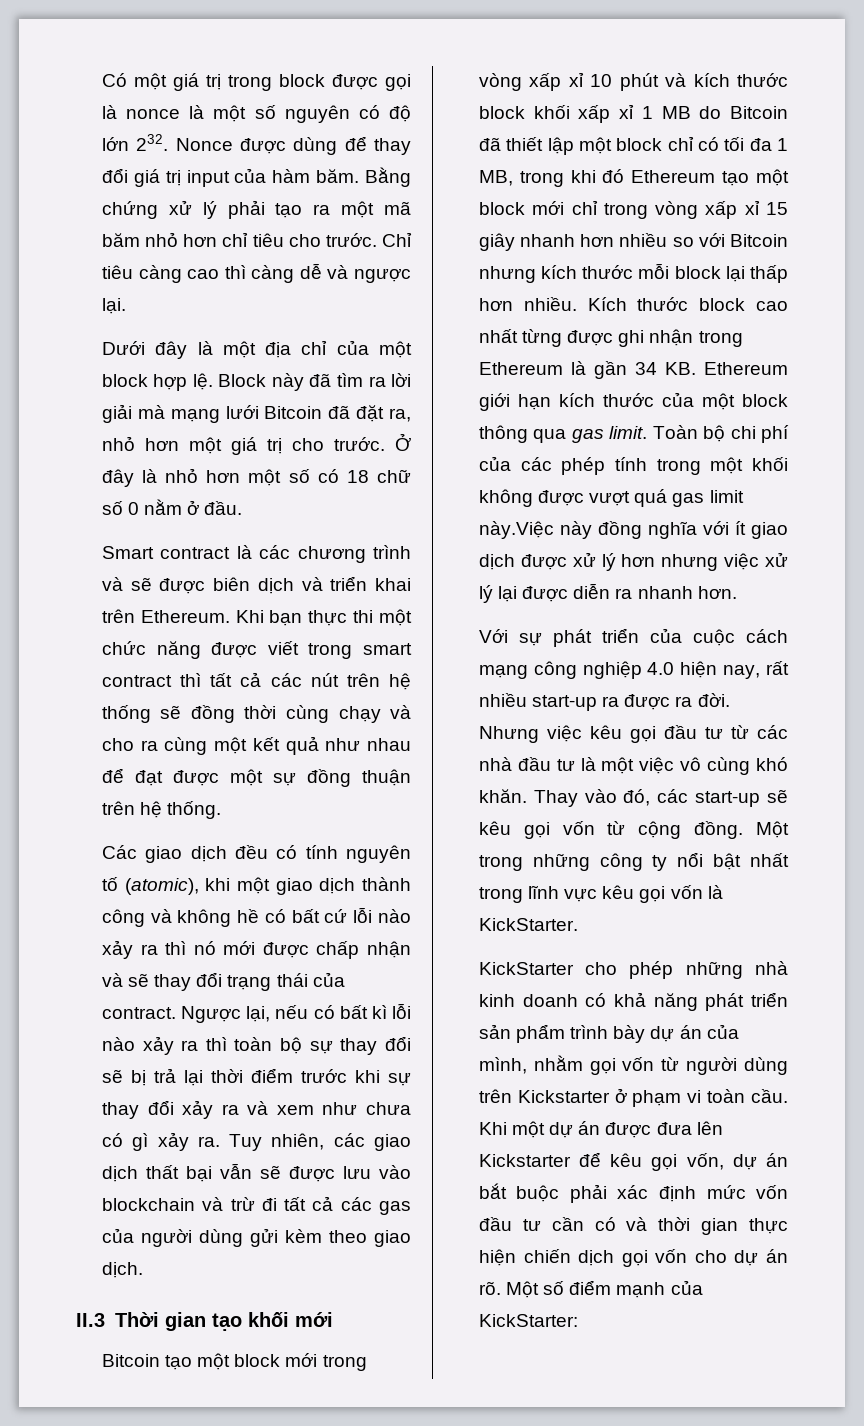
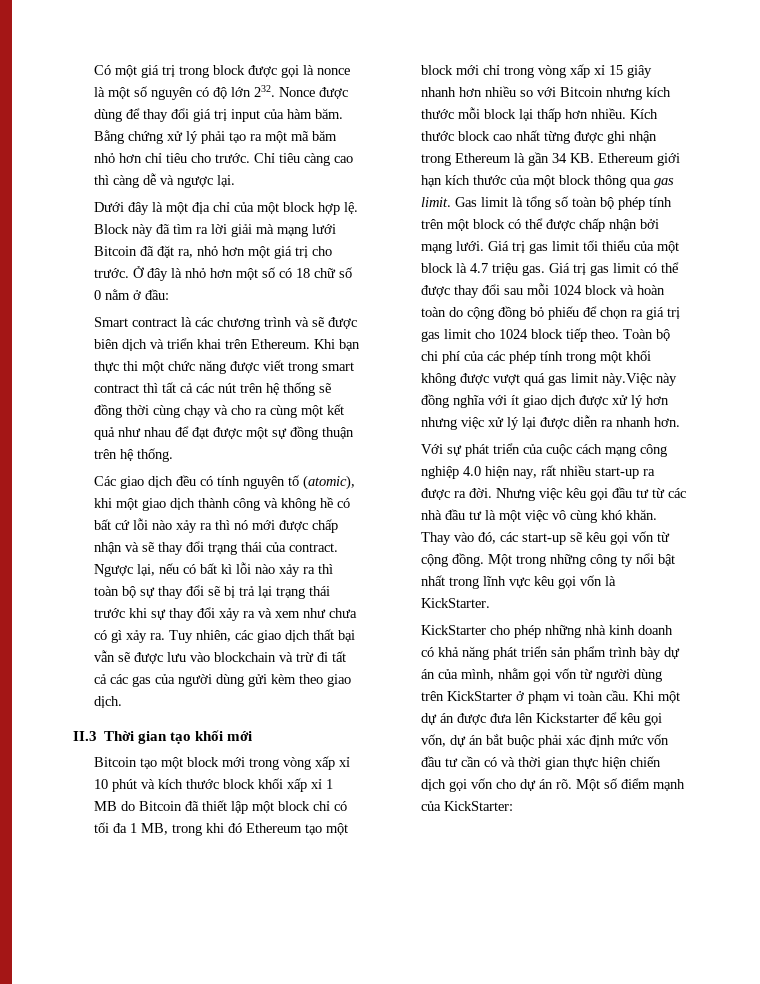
- Ở đây là nhỏ hơn một số có 18 chữ số 0 nằm ở đầu.
+ Ở đây là nhỏ hơn một số có 18 chữ số 0 nằm ở đầu:
- Ngược lại, nếu có bất kì lỗi nào xảy ra thì toàn bộ sự thay đổi sẽ bị trả lại thời điểm trước khi sự thay đổi xảy ra và xem như chưa có gì xảy ra.
+ Ngược lại, nếu có bất kì lỗi nào xảy ra thì toàn bộ sự thay đổi sẽ bị trả lại trạng thái trước khi sự thay đổi xảy ra và xem như chưa có gì xảy ra.
+ Gas limit là tổng số toàn bộ phép tính trên một block có thể được chấp nhận bởi mạng lưới. Giá trị gas limit tối thiểu của một block là 4.7 triệu gas. Giá trị gas limit có thể được thay đổi sau mỗi 1024 block và hoàn toàn do cộng đồng bỏ phiếu để chọn ra giá trị gas limit cho 1024 block tiếp theo.
- KickStarter cho phép những nhà kinh doanh có khả năng phát triển sản phẩm trình bày dự án của mình, nhằm gọi vốn từ người dùng trên Kickstarter ở phạm vi toàn cầu.
+ KickStarter cho phép những nhà kinh doanh có khả năng phát triển sản phẩm trình bày dự án của mình, nhằm gọi vốn từ người dùng trên KickStarter ở phạm vi toàn cầu.

